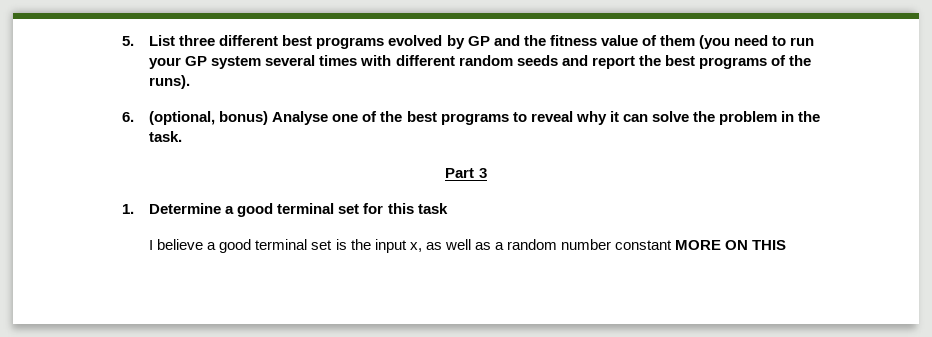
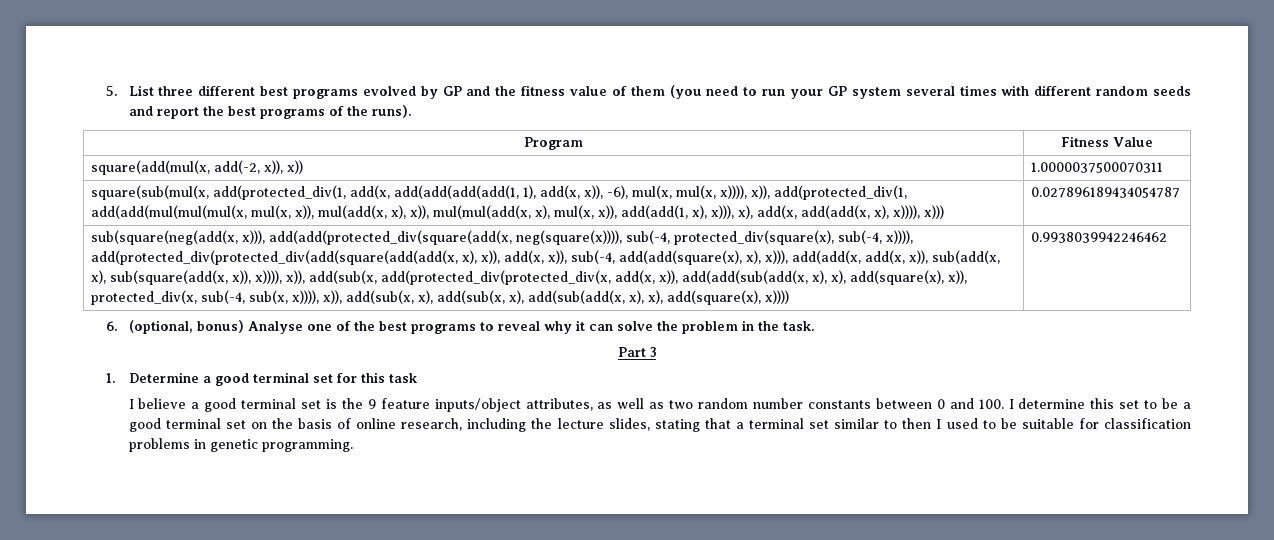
+ Program | Fitness Value
+ square(add(mul(x, add(-2, x)), x)) | 1.0000037500070311
+ square(sub(mul(x, add(protected_div(1, add(x, add(add(add(add(1, 1), add(x, x)), -6), mul(x, mul(x, x)))), x)), add(protected_div(1, add(add(mul(mul(mul(x, mul(x, x)), mul(add(x, x), x)), mul(mul(add(x, x), mul(x, x)), add(add(1, x), x))), x), add(x, add(add(x, x), x)))), x))) | 0.027896189434054787
+ sub(square(neg(add(x, x))), add(add(protected_div(square(add(x, neg(square(x)))), sub(-4, protected_div(square(x), sub(-4, x)))), add(protected_div(protected_div(add(square(add(add(x, x), x)), add(x, x)), sub(-4, add(add(square(x), x), x))), add(add(x, add(x, x)), sub(add(x, x), sub(square(add(x, x)), x)))), x)), add(sub(x, add(protected_div(protected_div(x, add(x, x)), add(add(sub(add(x, x), x), add(square(x), x)), protected_div(x, sub(-4, sub(x, x)))), x)), add(sub(x, x), add(sub(x, x), add(sub(add(x, x), x), add(square(x), x)))) | 0.9938039942246462
- I believe a good terminal set is the input x, as well as a random number constant MORE ON THIS
+ I believe a good terminal set is the 9 feature inputs/object attributes, as well as two random number constants between 0 and 100. I determine this set to be a good terminal set on the basis of online research, including the lecture slides, stating that a terminal set similar to then I used to be suitable for classification problems in genetic programming.

